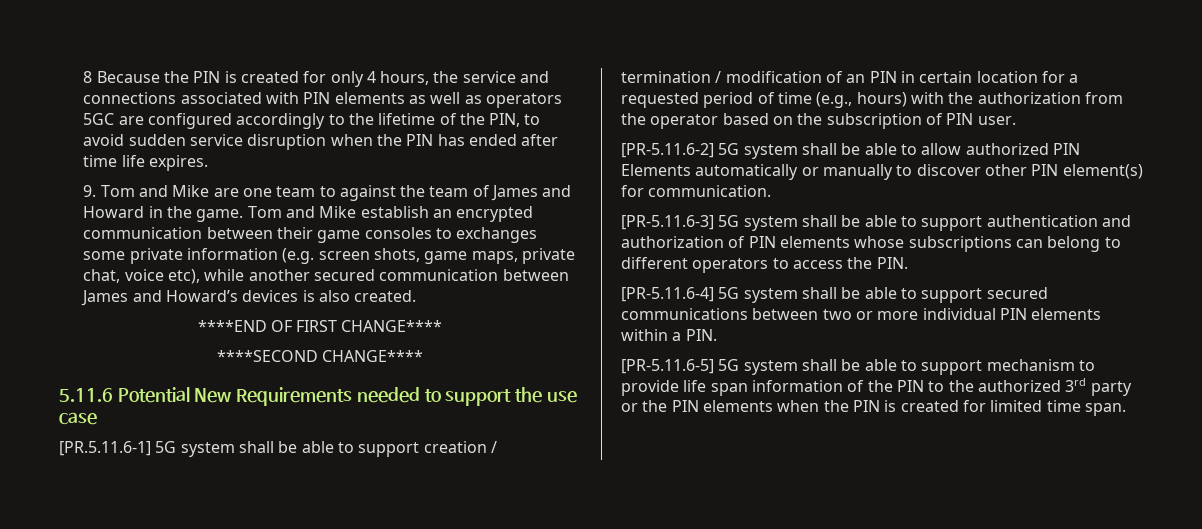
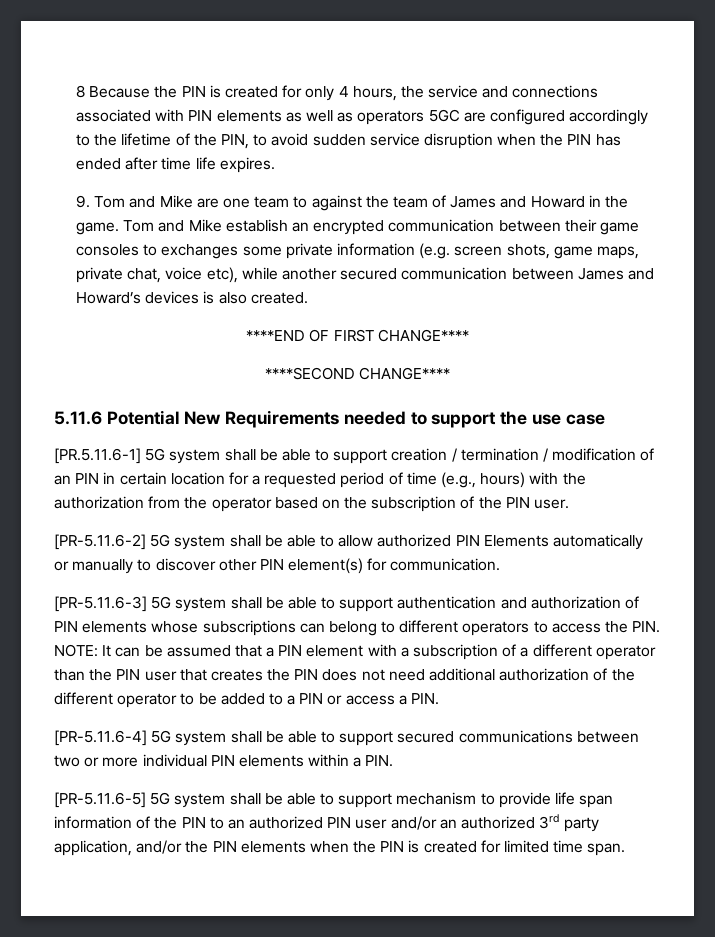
- [PR.5.11.6-1] 5G system shall be able to support creation / termination / modification of an PIN in certain location for a requested period of time (e.g., hours) with the authorization from the operator based on the subscription of PIN user.
+ [PR.5.11.6-1] 5G system shall be able to support creation / termination / modification of an PIN in certain location for a requested period of time (e.g., hours) with the authorization from the operator based on the subscription of the PIN user.
- [PR-5.11.6-3] 5G system shall be able to support authentication and authorization of PIN elements whose subscriptions can belong to different operators to access the PIN.
+ [PR-5.11.6-3] 5G system shall be able to support authentication and authorization of PIN elements whose subscriptions can belong to different operators to access the PIN. NOTE: It can be assumed that a PIN element with a subscription of a different operator than the PIN user that creates the PIN does not need additional authorization of the different operator to be added to a PIN or access a PIN.
- [PR-5.11.6-5] 5G system shall be able to support mechanism to provide life span information of the PIN to the authorized 3rd party or the PIN elements when the PIN is created for limited time span.
+ [PR-5.11.6-5] 5G system shall be able to support mechanism to provide life span information of the PIN to an authorized PIN user and/or an authorized 3rd party application, and/or the PIN elements when the PIN is created for limited time span.

